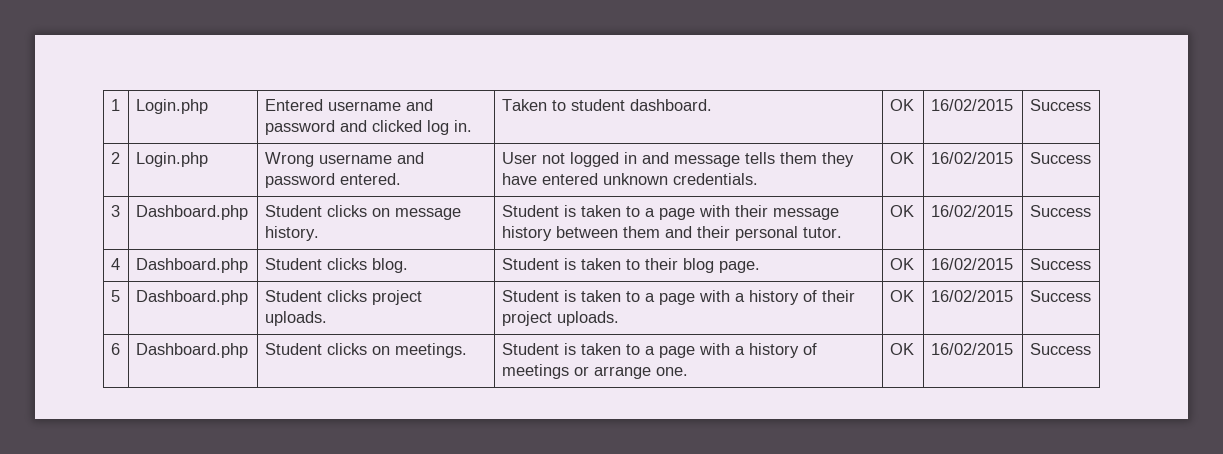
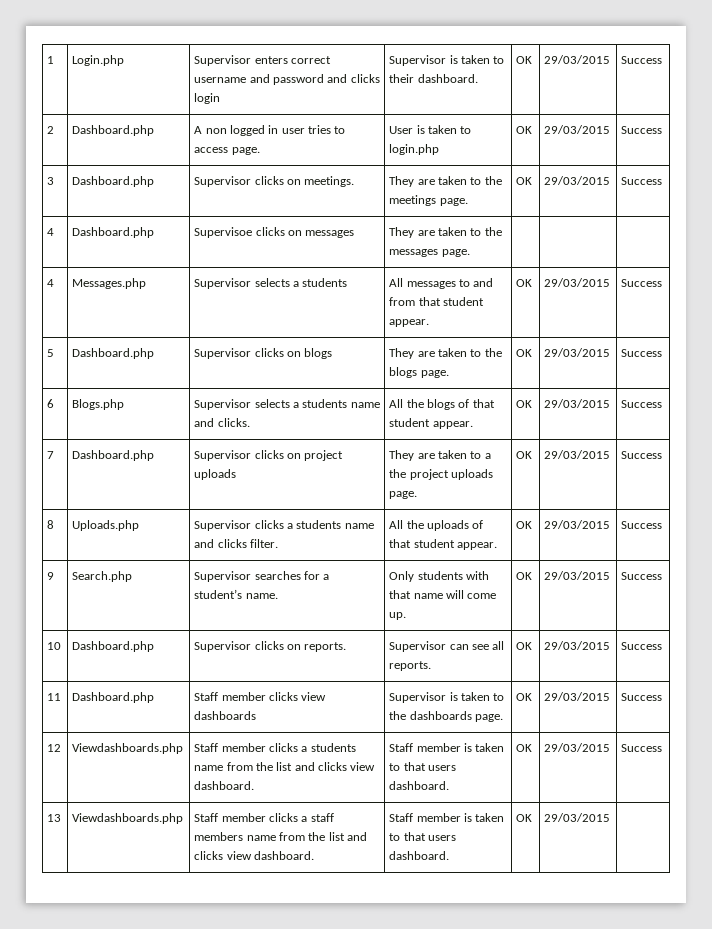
- 1 | Login.php | Entered username and password and clicked log in. | Taken to student dashboard. | OK | 16/02/2015 | Success
+ 1 | Login.php | Supervisor enters correct username and password and clicks login | Supervisor is taken to their dashboard. | OK | 29/03/2015 | Success
- 2 | Login.php | Wrong username and password entered. | User not logged in and message tells them they have entered unknown credentials. | OK | 16/02/2015 | Success
+ 2 | Dashboard.php | A non logged in user tries to access page. | User is taken to login.php | OK | 29/03/2015 | Success
- 3 | Dashboard.php | Student clicks on message history. | Student is taken to a page with their message history between them and their personal tutor. | OK | 16/02/2015 | Success
+ 3 | Dashboard.php | Supervisor clicks on meetings. | They are taken to the meetings page. | OK | 29/03/2015 | Success
- 4 | Dashboard.php | Student clicks blog. | Student is taken to their blog page. | OK | 16/02/2015 | Success
+ 4 | Dashboard.php | Supervisoe clicks on messages | They are taken to the messages page. | | |
+ 4 | Messages.php | Supervisor selects a students | All messages to and from that student appear. | OK | 29/03/2015 | Success
- 5 | Dashboard.php | Student clicks project uploads. | Student is taken to a page with a history of their project uploads. | OK | 16/02/2015 | Success
+ 5 | Dashboard.php | Supervisor clicks on blogs | They are taken to the blogs page. | OK | 29/03/2015 | Success
- 6 | Dashboard.php | Student clicks on meetings. | Student is taken to a page with a history of meetings or arrange one. | OK | 16/02/2015 | Success
+ 6 | Blogs.php | Supervisor selects a students name and clicks. | All the blogs of that student appear. | OK | 29/03/2015 | Success
+ 7 | Dashboard.php | Supervisor clicks on project uploads | They are taken to a the project uploads page. | OK | 29/03/2015 | Success
+ 8 | Uploads.php | Supervisor clicks a students name and clicks filter. | All the uploads of that student appear. | OK | 29/03/2015 | Success
+ 9 | Search.php | Supervisor searches for a student’s name. | Only students with that name will come up. | OK | 29/03/2015 | Success
+ 10 | Dashboard.php | Supervisor clicks on reports. | Supervisor can see all reports. | OK | 29/03/2015 | Success
+ 11 | Dashboard.php | Staff member clicks view dashboards | Supervisor is taken to the dashboards page. | OK | 29/03/2015 | Success
+ 12 | Viewdashboards.php | Staff member clicks a students name from the list and clicks view dashboard. | Staff member is taken to that users dashboard. | OK | 29/03/2015 | Success
+ 13 | Viewdashboards.php | Staff member clicks a staff members name from the list and clicks view dashboard. | Staff member is taken to that users dashboard. | OK | 29/03/2015 |

